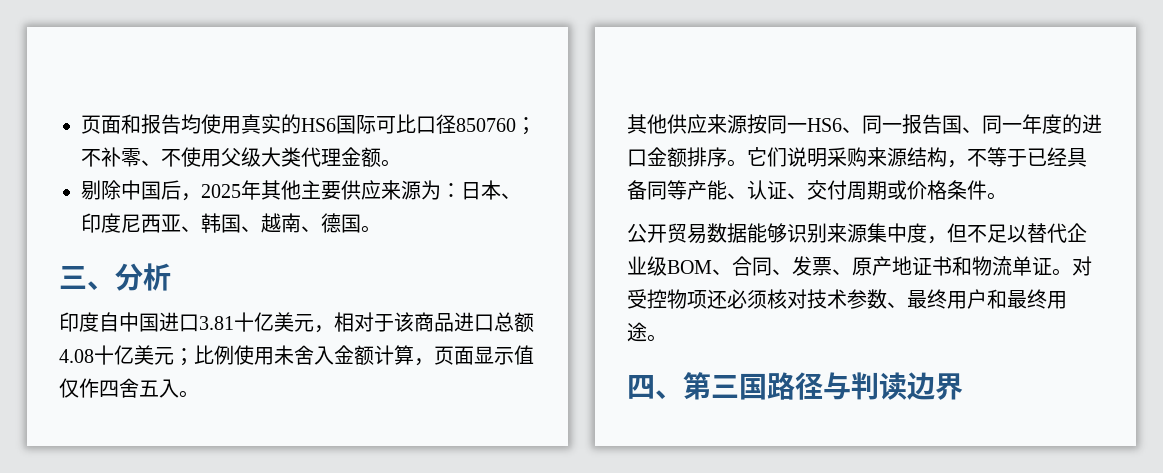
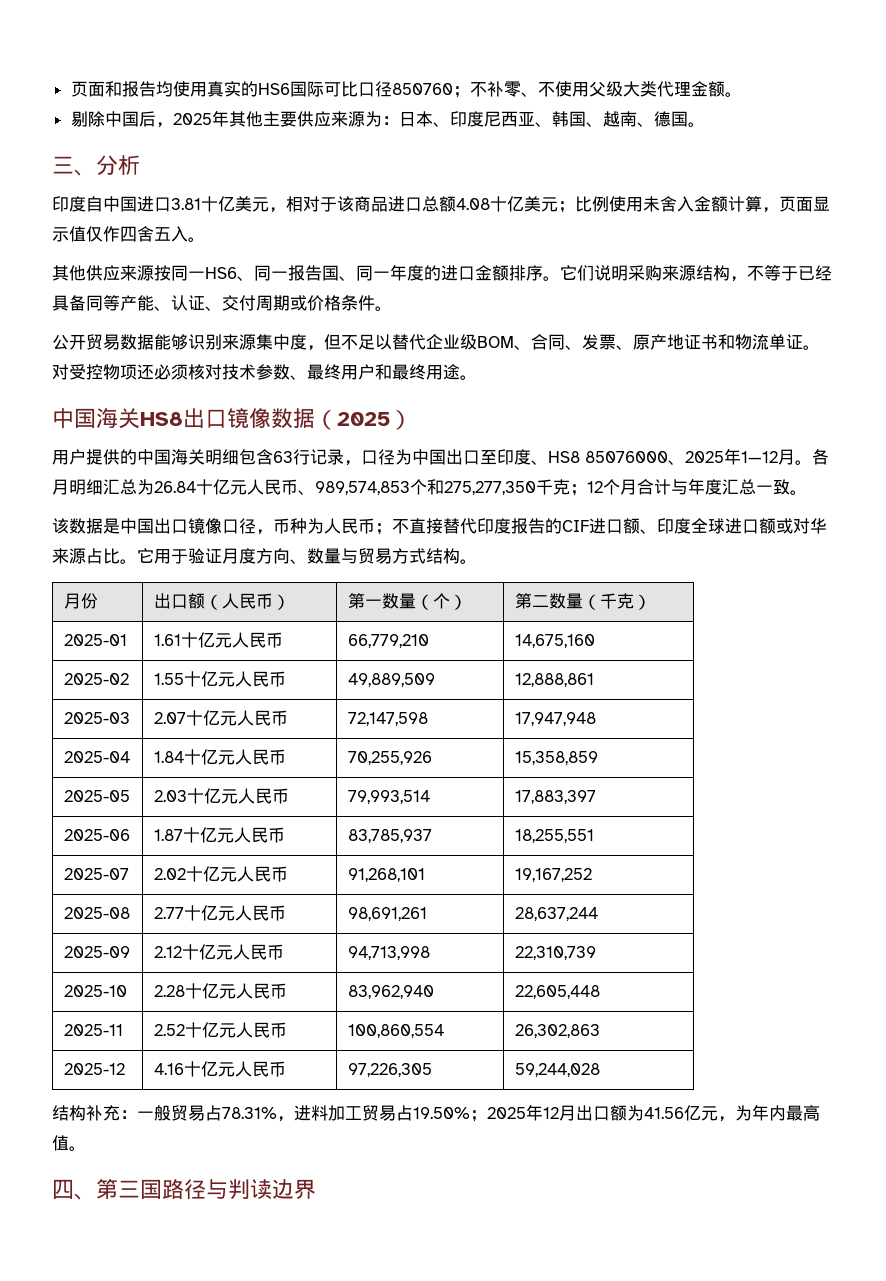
+ 中国海关HS8出口镜像数据（2025）
+ 用户提供的中国海关明细包含63行记录，口径为中国出口至印度、HS8 85076000、2025年1—12月。各月明细汇总为26.84十亿元人民币、989,574,853个和275,277,350千克；12个月合计与年度汇总一致。
+ 该数据是中国出口镜像口径，币种为人民币；不直接替代印度报告的CIF进口额、印度全球进口额或对华来源占比。它用于验证月度方向、数量与贸易方式结构。
+ 月份 | 出口额（人民币） | 第一数量（个） | 第二数量（千克）
+ 2025-01 | 1.61十亿元人民币 | 66,779,210 | 14,675,160
+ 2025-02 | 1.55十亿元人民币 | 49,889,509 | 12,888,861
+ 2025-03 | 2.07十亿元人民币 | 72,147,598 | 17,947,948
+ 2025-04 | 1.84十亿元人民币 | 70,255,926 | 15,358,859
+ 2025-05 | 2.03十亿元人民币 | 79,993,514 | 17,883,397
+ 2025-06 | 1.87十亿元人民币 | 83,785,937 | 18,255,551
+ 2025-07 | 2.02十亿元人民币 | 91,268,101 | 19,167,252
+ 2025-08 | 2.77十亿元人民币 | 98,691,261 | 28,637,244
+ 2025-09 | 2.12十亿元人民币 | 94,713,998 | 22,310,739
+ 2025-10 | 2.28十亿元人民币 | 83,962,940 | 22,605,448
+ 2025-11 | 2.52十亿元人民币 | 100,860,554 | 26,302,863
+ 2025-12 | 4.16十亿元人民币 | 97,226,305 | 59,244,028
+ 结构补充：一般贸易占78.31%，进料加工贸易占19.50%；2025年12月出口额为41.56亿元，为年内最高值。

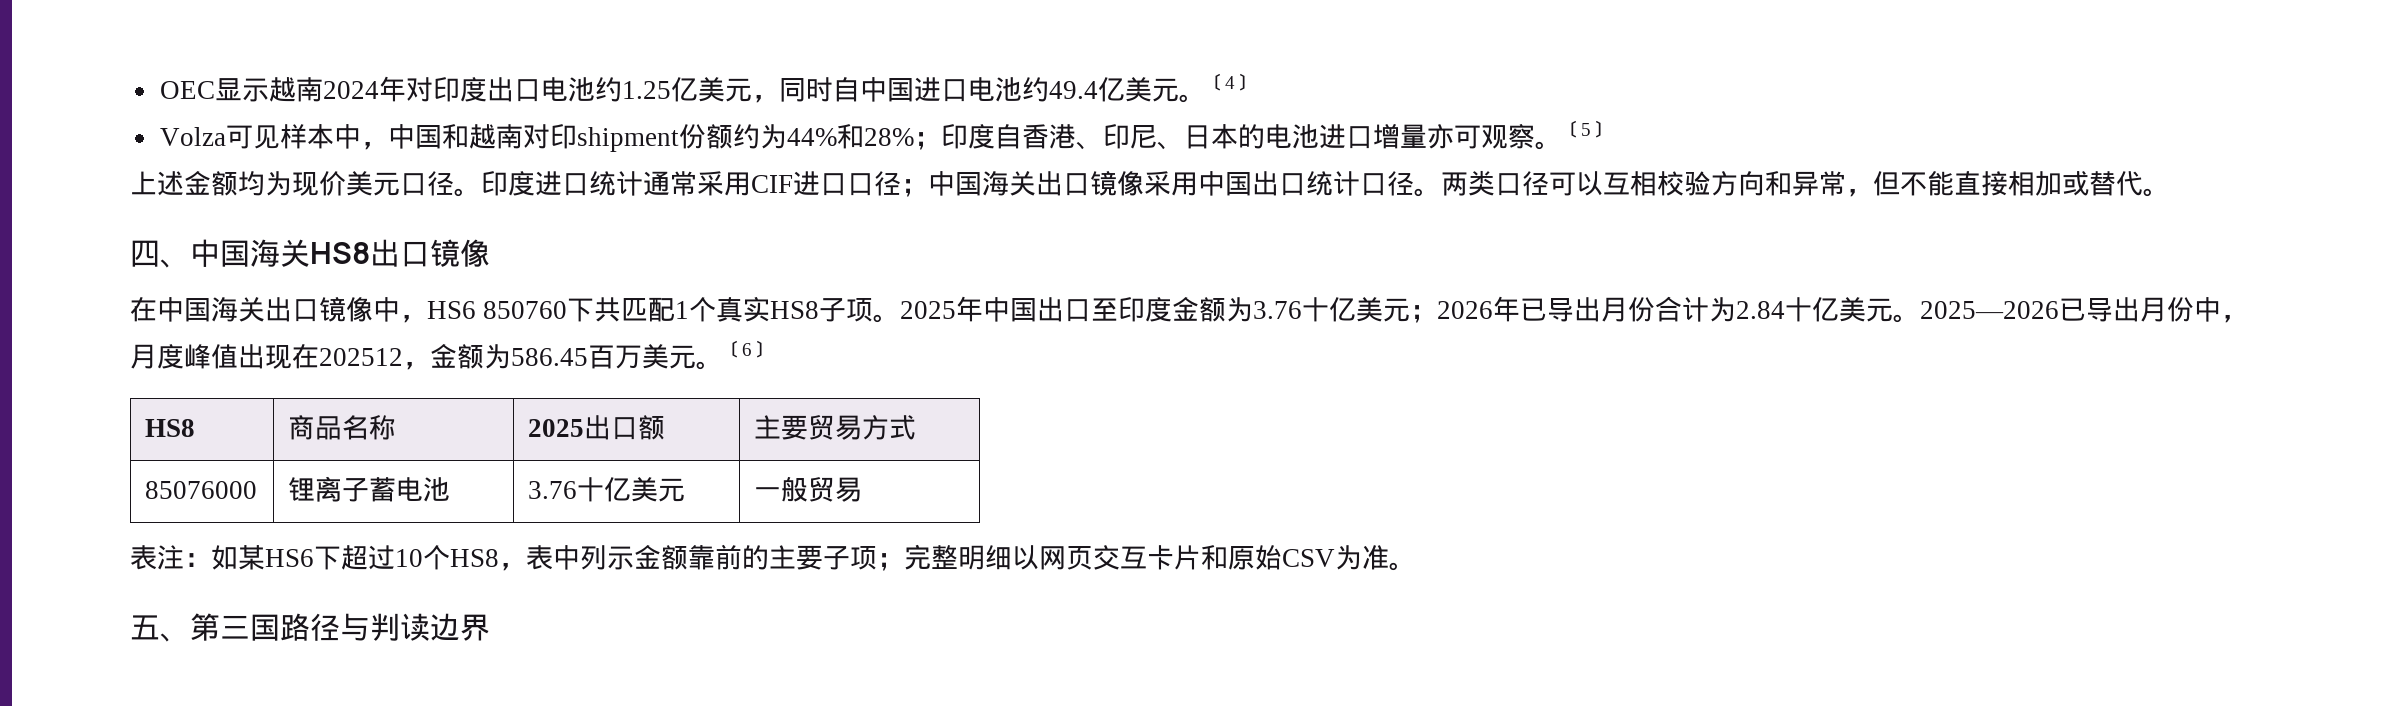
- 页面和报告均使用真实的HS6国际可比口径850760；不补零、不使用父级大类代理金额。
- 剔除中国后，2025年其他主要供应来源为：日本、印度尼西亚、韩国、越南、德国。
- 三、分析
- 印度自中国进口3.81十亿美元，相对于该商品进口总额4.08十亿美元；比例使用未舍入金额计算，页面显示值仅作四舍五入。
- 其他供应来源按同一HS6、同一报告国、同一年度的进口金额排序。它们说明采购来源结构，不等于已经具备同等产能、认证、交付周期或价格条件。
- 公开贸易数据能够识别来源集中度，但不足以替代企业级BOM、合同、发票、原产地证书和物流单证。对受控物项还必须核对技术参数、最终用户和最终用途。
- 中国海关HS8出口镜像数据（2025）
- 用户提供的中国海关明细包含63行记录，口径为中国出口至印度、HS8 85076000、2025年1—12月。各月明细汇总为26.84十亿元人民币、989,574,853个和275,277,350千克；12个月合计与年度汇总一致。
- 该数据是中国出口镜像口径，币种为人民币；不直接替代印度报告的CIF进口额、印度全球进口额或对华来源占比。它用于验证月度方向、数量与贸易方式结构。
- 月份 | 出口额（人民币） | 第一数量（个） | 第二数量（千克）
- 2025-01 | 1.61十亿元人民币 | 66,779,210 | 14,675,160
- 2025-02 | 1.55十亿元人民币 | 49,889,509 | 12,888,861
- 2025-03 | 2.07十亿元人民币 | 72,147,598 | 17,947,948
- 2025-04 | 1.84十亿元人民币 | 70,255,926 | 15,358,859
- 2025-05 | 2.03十亿元人民币 | 79,993,514 | 17,883,397
- 2025-06 | 1.87十亿元人民币 | 83,785,937 | 18,255,551
- 2025-07 | 2.02十亿元人民币 | 91,268,101 | 19,167,252
- 2025-08 | 2.77十亿元人民币 | 98,691,261 | 28,637,244
- 2025-09 | 2.12十亿元人民币 | 94,713,998 | 22,310,739
- 2025-10 | 2.28十亿元人民币 | 83,962,940 | 22,605,448
- 2025-11 | 2.52十亿元人民币 | 100,860,554 | 26,302,863
- 2025-12 | 4.16十亿元人民币 | 97,226,305 | 59,244,028
- 结构补充：一般贸易占78.31%，进料加工贸易占19.50%；2025年12月出口额为41.56亿元，为年内最高值。
- 四、第三国路径与判读边界
+ OEC显示越南2024年对印度出口电池约1.25亿美元，同时自中国进口电池约49.4亿美元。〔4〕
+ Volza可见样本中，中国和越南对印shipment份额约为44%和28%；印度自香港、印尼、日本的电池进口增量亦可观察。〔5〕
+ 上述金额均为现价美元口径。印度进口统计通常采用CIF进口口径；中国海关出口镜像采用中国出口统计口径。两类口径可以互相校验方向和异常，但不能直接相加或替代。
+ 四、中国海关HS8出口镜像
+ 在中国海关出口镜像中，HS6 850760下共匹配1个真实HS8子项。2025年中国出口至印度金额为3.76十亿美元；2026年已导出月份合计为2.84十亿美元。2025—2026已导出月份中，月度峰值出现在202512，金额为586.45百万美元。〔6〕
+ HS8 | 商品名称 | 2025出口额 | 主要贸易方式
+ 85076000 | 锂离子蓄电池 | 3.76十亿美元 | 一般贸易
+ 表注：如某HS6下超过10个HS8，表中列示金额靠前的主要子项；完整明细以网页交互卡片和原始CSV为准。
+ 五、第三国路径与判读边界

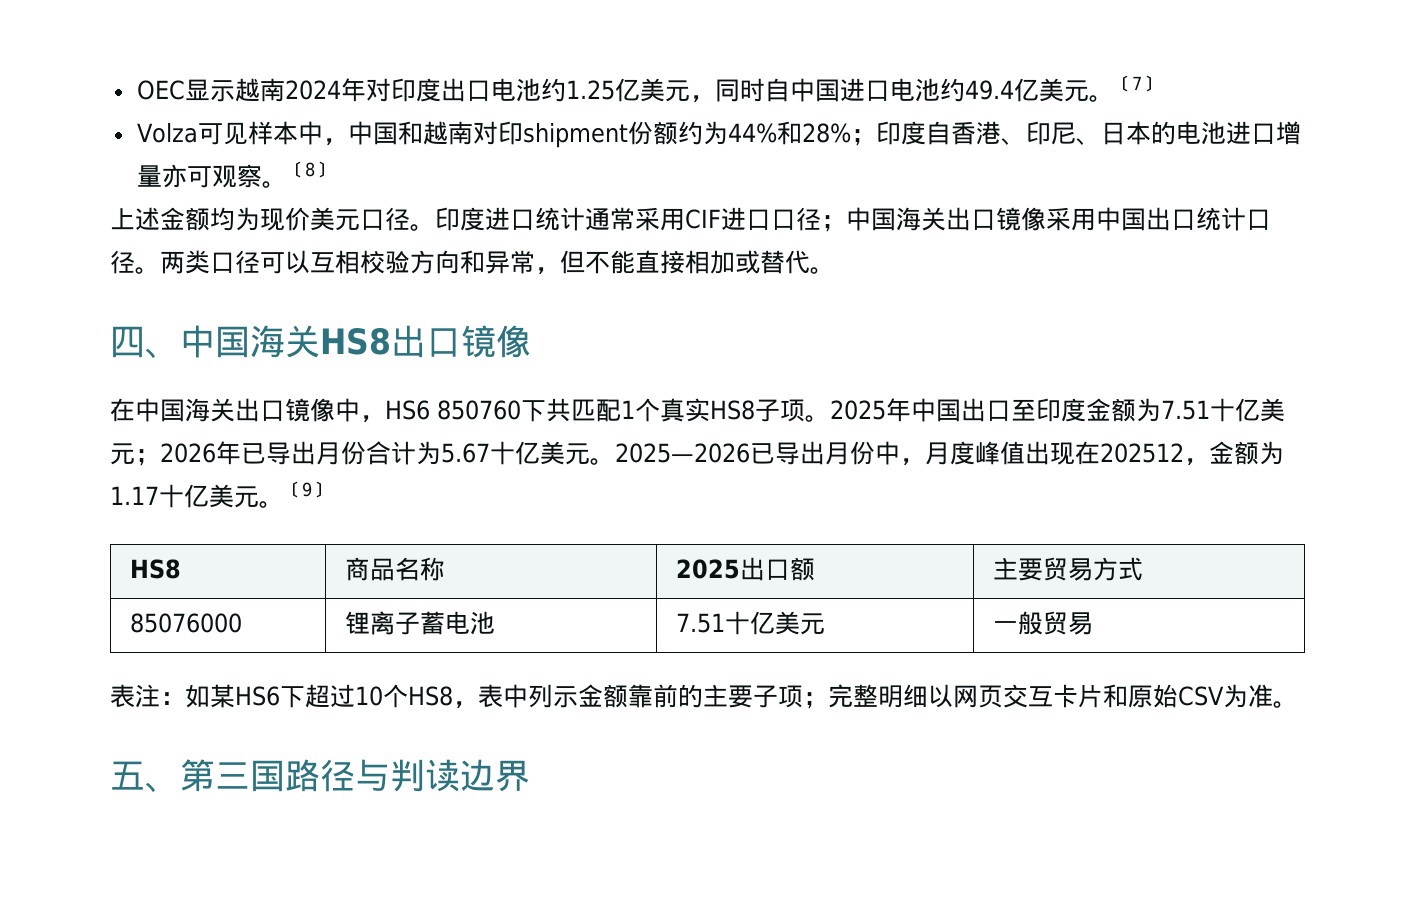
- 〔4〕
+ 〔7〕
- 〔5〕
+ 〔8〕
- 2025年中国出口至印度金额为3.76十亿美元；2026年已导出月份合计为2.84十亿美元。
+ 2025年中国出口至印度金额为7.51十亿美元；2026年已导出月份合计为5.67十亿美元。
- 2025—2026已导出月份中，月度峰值出现在202512，金额为586.45百万美元。〔6〕
+ 2025—2026已导出月份中，月度峰值出现在202512，金额为1.17十亿美元。〔9〕
- 85076000 | 锂离子蓄电池 | 3.76十亿美元 | 一般贸易
+ 85076000 | 锂离子蓄电池 | 7.51十亿美元 | 一般贸易

